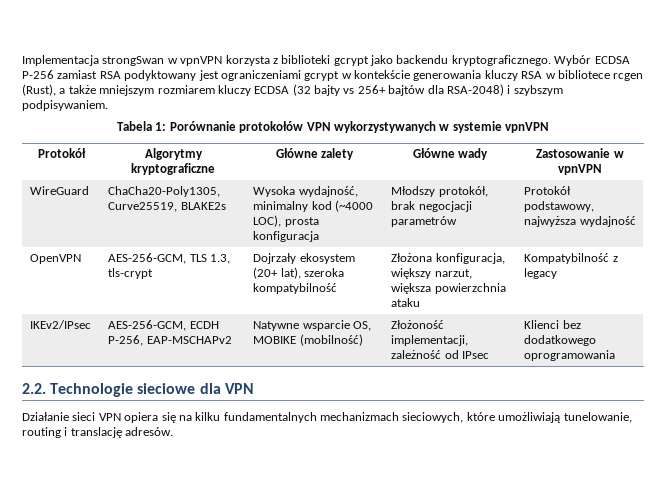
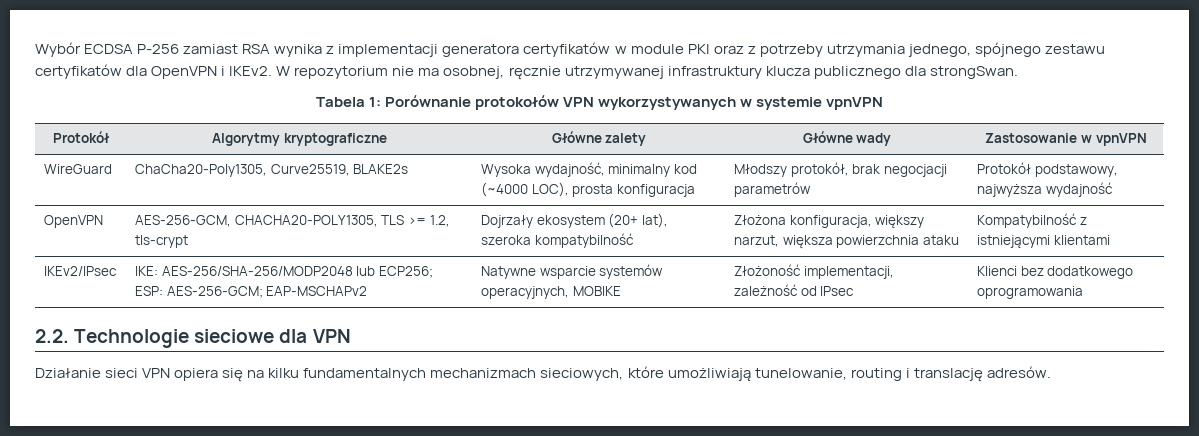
- Implementacja strongSwan w vpnVPN korzysta z biblioteki gcrypt jako backendu kryptograficznego. Wybór ECDSA P-256 zamiast RSA podyktowany jest ograniczeniami gcrypt w kontekście generowania kluczy RSA w bibliotece rcgen (Rust), a także mniejszym rozmiarem kluczy ECDSA (32 bajty vs 256+ bajtów dla RSA-2048) i szybszym podpisywaniem.
+ Wybór ECDSA P-256 zamiast RSA wynika z implementacji generatora certyfikatów w module PKI oraz z potrzeby utrzymania jednego, spójnego zestawu certyfikatów dla OpenVPN i IKEv2. W repozytorium nie ma osobnej, ręcznie utrzymywanej infrastruktury klucza publicznego dla strongSwan.
- OpenVPN | AES-256-GCM, TLS 1.3, tls-crypt | Dojrzały ekosystem (20+ lat), szeroka kompatybilność | Złożona konfiguracja, większy narzut, większa powierzchnia ataku | Kompatybilność z legacy
+ OpenVPN | AES-256-GCM, CHACHA20-POLY1305, TLS >= 1.2, tls-crypt | Dojrzały ekosystem (20+ lat), szeroka kompatybilność | Złożona konfiguracja, większy narzut, większa powierzchnia ataku | Kompatybilność z istniejącymi klientami
- IKEv2/IPsec | AES-256-GCM, ECDH P-256, EAP-MSCHAPv2 | Natywne wsparcie OS, MOBIKE (mobilność) | Złożoność implementacji, zależność od IPsec | Klienci bez dodatkowego oprogramowania
+ IKEv2/IPsec | IKE: AES-256/SHA-256/MODP2048 lub ECP256; ESP: AES-256-GCM; EAP-MSCHAPv2 | Natywne wsparcie systemów operacyjnych, MOBIKE | Złożoność implementacji, zależność od IPsec | Klienci bez dodatkowego oprogramowania

